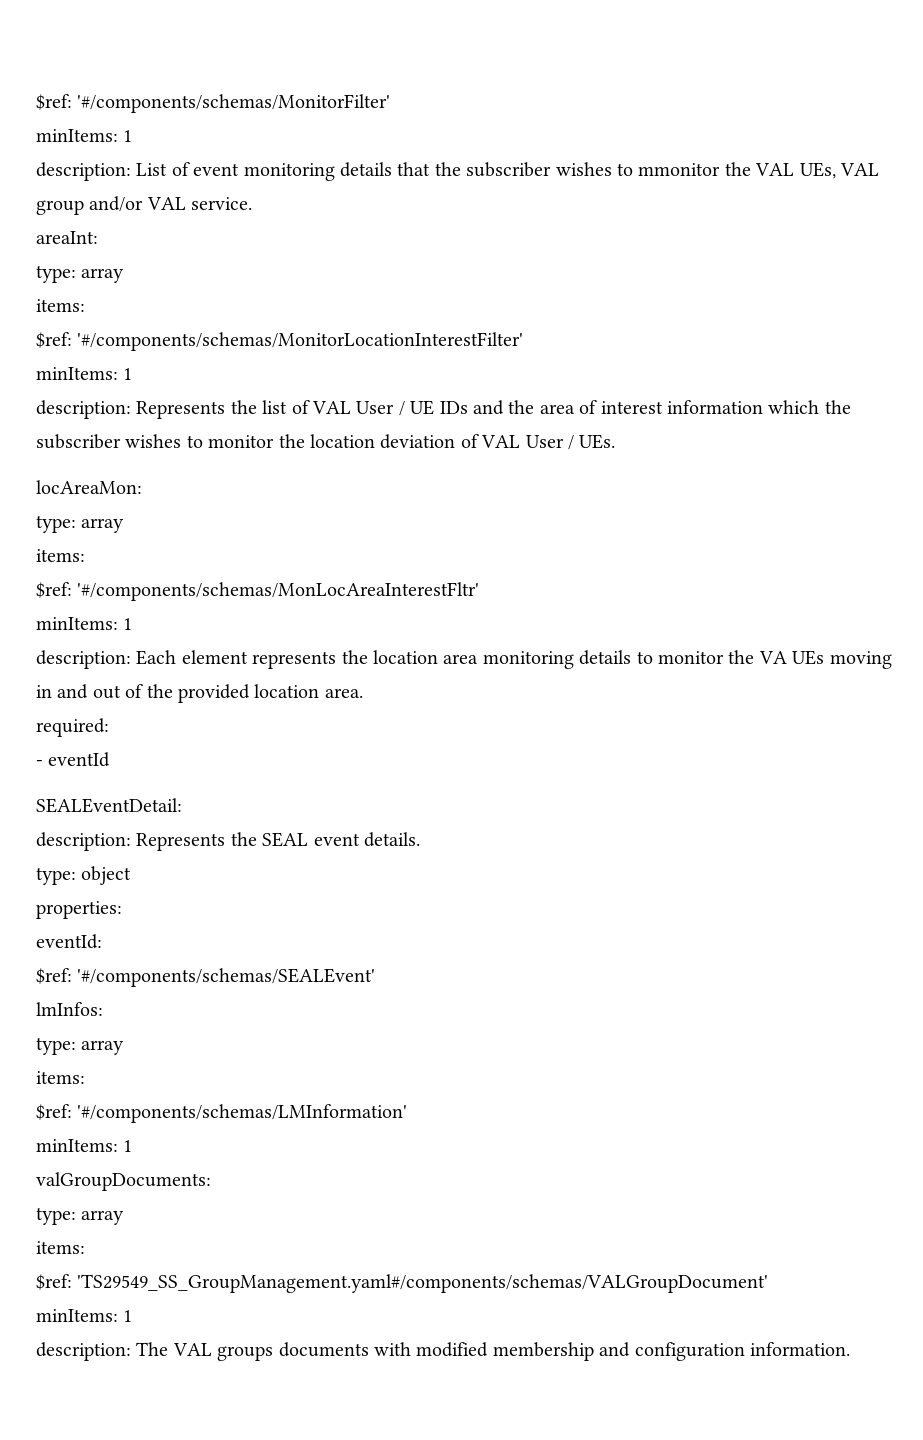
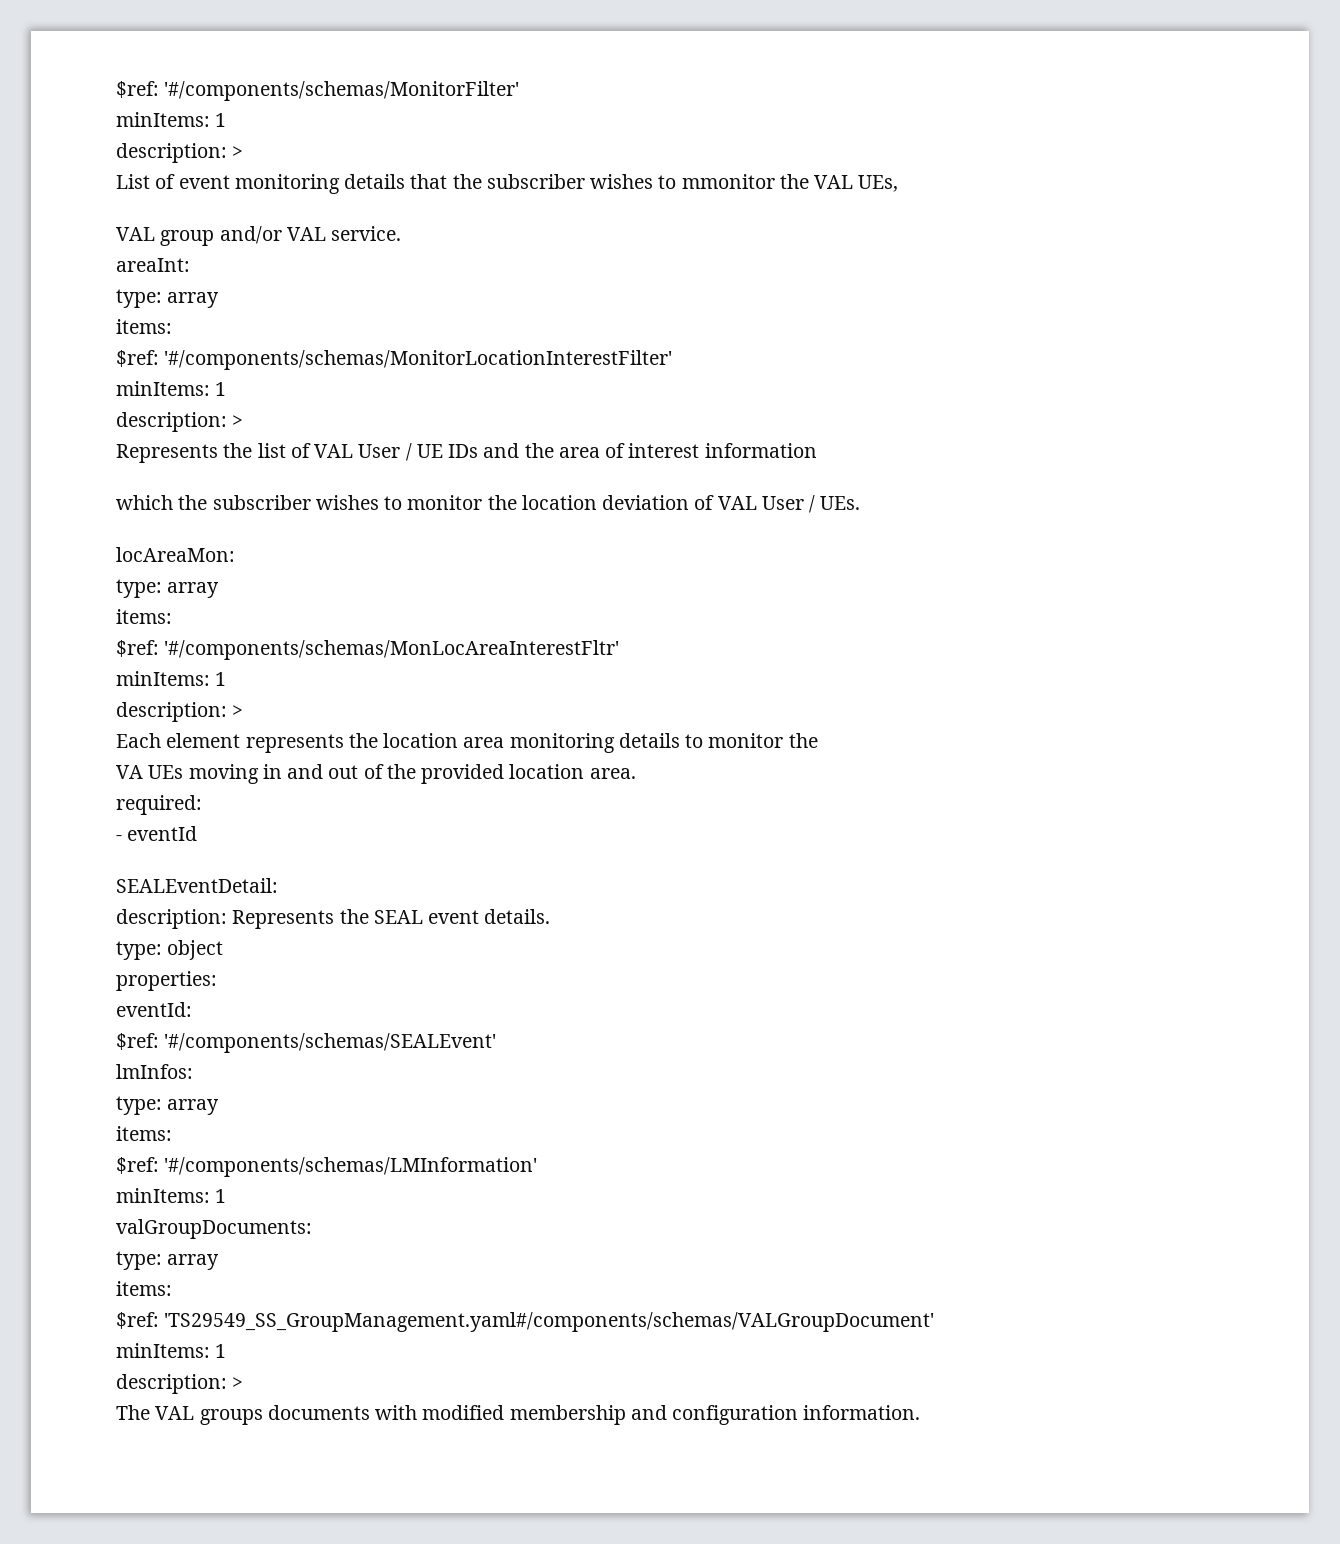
  $ref: '#/components/schemas/MonitorFilter'
  minItems: 1
- description: List of event monitoring details that the subscriber wishes to mmonitor the VAL UEs, VAL group and/or VAL service.
+ description: >
+ List of event monitoring details that the subscriber wishes to mmonitor the VAL UEs,
+ VAL group and/or VAL service.
  $ref: '#/components/schemas/MonitorLocationInterestFilter'
  minItems: 1
- description: Represents the list of VAL User / UE IDs and the area of interest information which the subscriber wishes to monitor the location deviation of VAL User / UEs.
+ description: >
+ Represents the list of VAL User / UE IDs and the area of interest information
+ which the subscriber wishes to monitor the location deviation of VAL User / UEs.
  $ref: '#/components/schemas/MonLocAreaInterestFltr'
  minItems: 1
- description: Each element represents the location area monitoring details to monitor the VA UEs moving in and out of the provided location area.
+ description: >
+ Each element represents the location area monitoring details to monitor the
+ VA UEs moving in and out of the provided location area.
  $ref: 'TS29549_SS_GroupManagement.yaml#/components/schemas/VALGroupDocument'
  minItems: 1
- description: The VAL groups documents with modified membership and configuration information.
+ description: >
+ The VAL groups documents with modified membership and configuration information.

